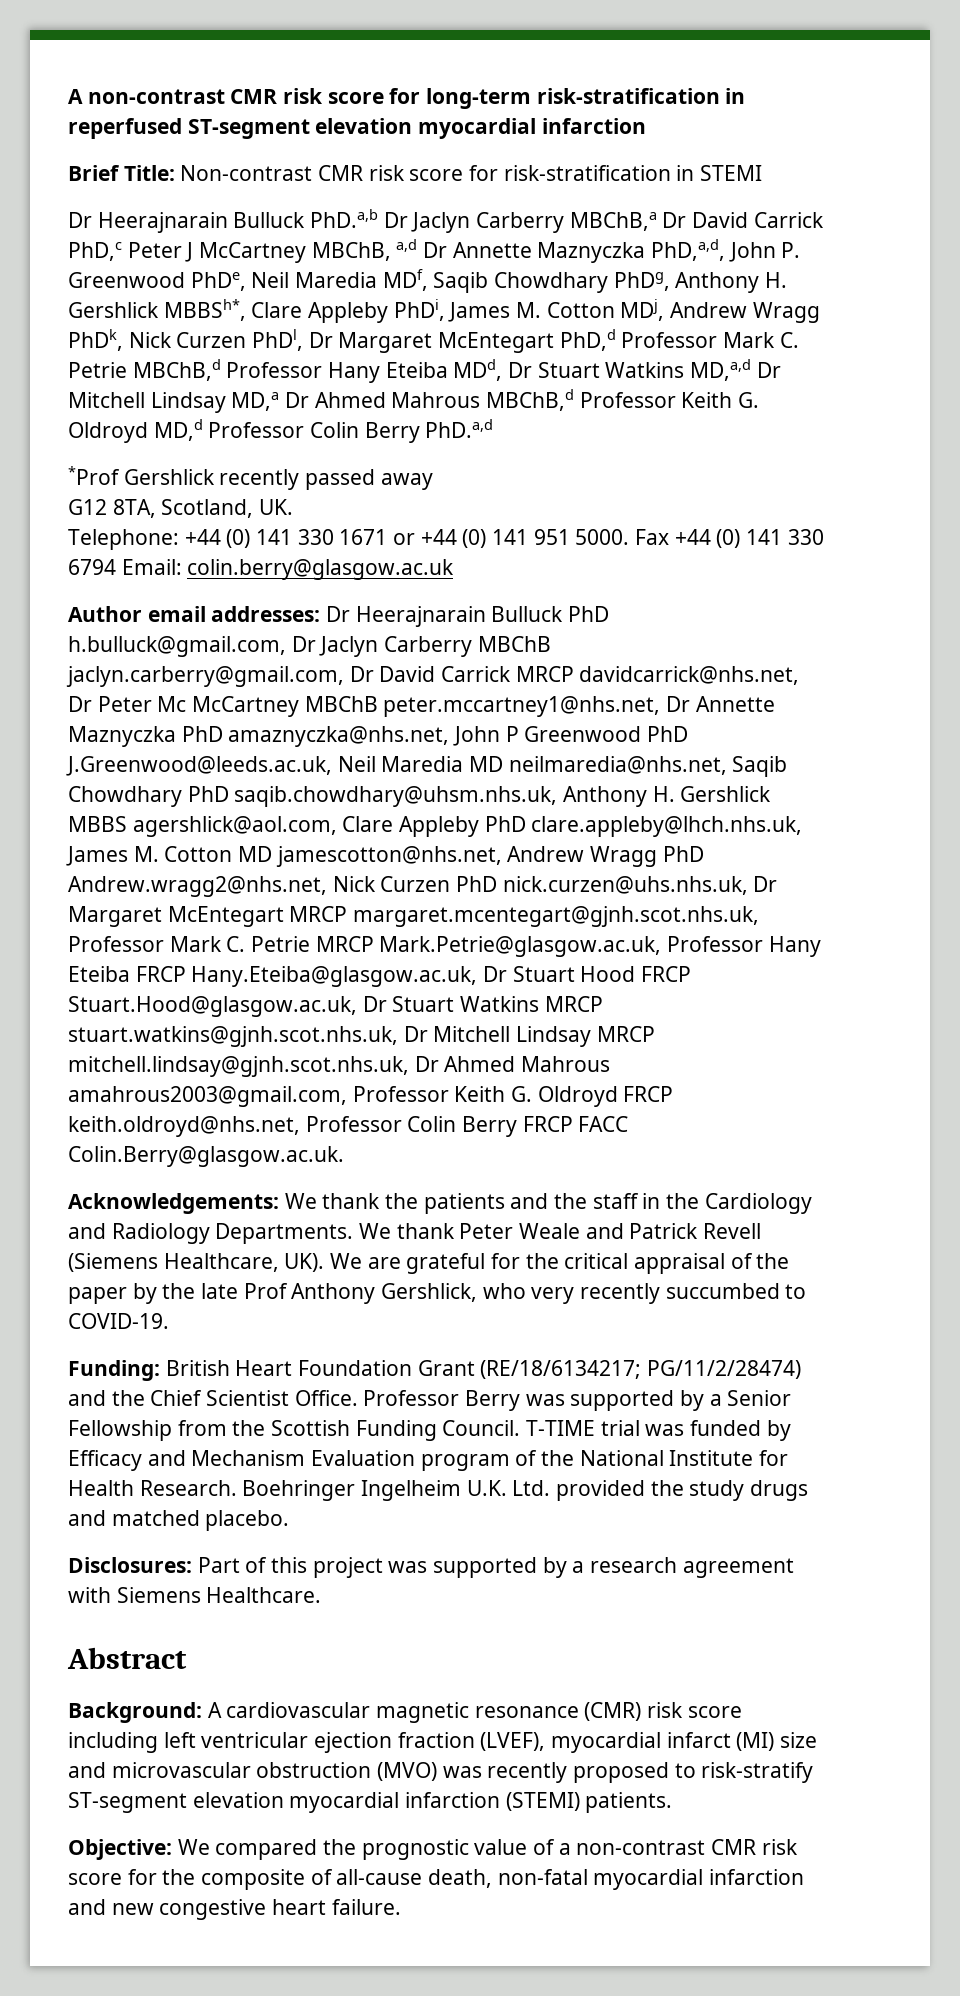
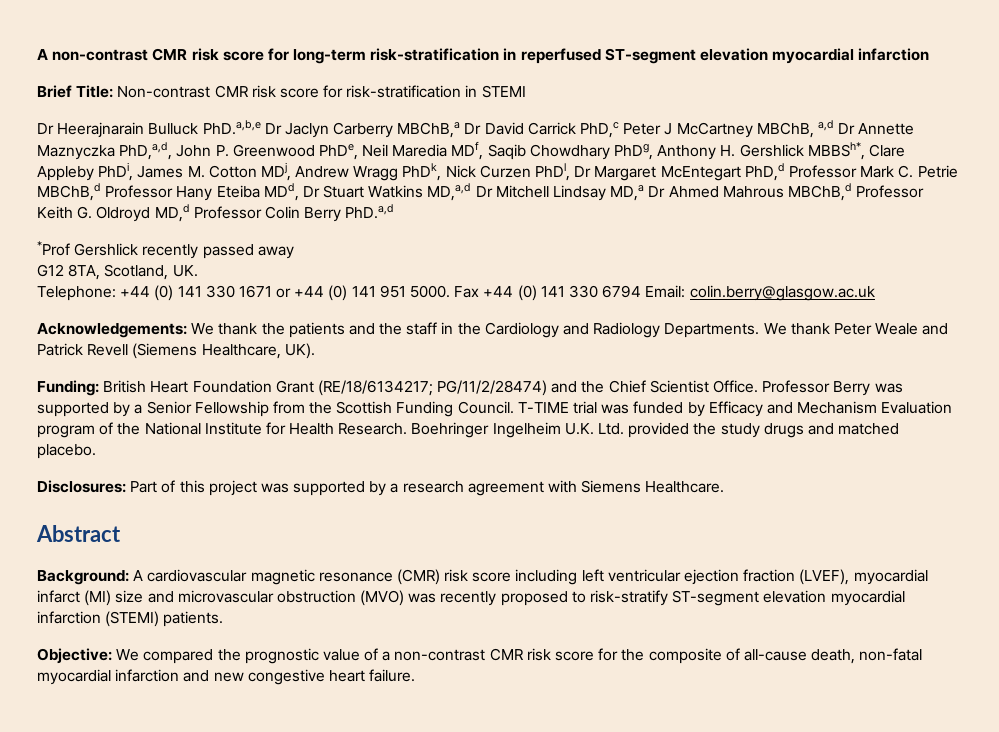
- Dr Heerajnarain Bulluck PhD.a,b Dr Jaclyn Carberry MBChB,a Dr David Carrick PhD,c Peter J McCartney MBChB, a,d Dr Annette Maznyczka PhD,a,d, John P. Greenwood PhDe, Neil Maredia MDf, Saqib Chowdhary PhDg, Anthony H. Gershlick MBBSh*, Clare Appleby PhDi, James M. Cotton MDj, Andrew Wragg PhDk, Nick Curzen PhDl, Dr Margaret McEntegart PhD,d Professor Mark C. Petrie MBChB,d Professor Hany Eteiba MDd, Dr Stuart Watkins MD,a,d Dr Mitchell Lindsay MD,a Dr Ahmed Mahrous MBChB,d Professor Keith G. Oldroyd MD,d Professor Colin Berry PhD.a,d
+ Dr Heerajnarain Bulluck PhD.a,b,e Dr Jaclyn Carberry MBChB,a Dr David Carrick PhD,c Peter J McCartney MBChB, a,d Dr Annette Maznyczka PhD,a,d, John P. Greenwood PhDe, Neil Maredia MDf, Saqib Chowdhary PhDg, Anthony H. Gershlick MBBSh*, Clare Appleby PhDi, James M. Cotton MDj, Andrew Wragg PhDk, Nick Curzen PhDl, Dr Margaret McEntegart PhD,d Professor Mark C. Petrie MBChB,d Professor Hany Eteiba MDd, Dr Stuart Watkins MD,a,d Dr Mitchell Lindsay MD,a Dr Ahmed Mahrous MBChB,d Professor Keith G. Oldroyd MD,d Professor Colin Berry PhD.a,d
- Author email addresses: Dr Heerajnarain Bulluck PhD h.bulluck@gmail.com, Dr Jaclyn Carberry MBChB jaclyn.carberry@gmail.com, Dr David Carrick MRCP davidcarrick@nhs.net, Dr Peter Mc McCartney MBChB peter.mccartney1@nhs.net, Dr Annette Maznyczka PhD amaznyczka@nhs.net, John P Greenwood PhD J.Greenwood@leeds.ac.uk, Neil Maredia MD neilmaredia@nhs.net, Saqib Chowdhary PhD saqib.chowdhary@uhsm.nhs.uk, Anthony H. Gershlick MBBS agershlick@aol.com, Clare Appleby PhD clare.appleby@lhch.nhs.uk, James M. Cotton MD jamescotton@nhs.net, Andrew Wragg PhD Andrew.wragg2@nhs.net, Nick Curzen PhD nick.curzen@uhs.nhs.uk, Dr Margaret McEntegart MRCP margaret.mcentegart@gjnh.scot.nhs.uk, Professor Mark C. Petrie MRCP Mark.Petrie@glasgow.ac.uk, Professor Hany Eteiba FRCP Hany.Eteiba@glasgow.ac.uk, Dr Stuart Hood FRCP Stuart.Hood@glasgow.ac.uk, Dr Stuart Watkins MRCP stuart.watkins@gjnh.scot.nhs.uk, Dr Mitchell Lindsay MRCP mitchell.lindsay@gjnh.scot.nhs.uk, Dr Ahmed Mahrous amahrous2003@gmail.com, Professor Keith G. Oldroyd FRCP keith.oldroyd@nhs.net, Professor Colin Berry FRCP FACC Colin.Berry@glasgow.ac.uk.
- We thank Peter Weale and Patrick Revell (Siemens Healthcare, UK). We are grateful for the critical appraisal of the paper by the late Prof Anthony Gershlick, who very recently succumbed to COVID-19.
+ We thank Peter Weale and Patrick Revell (Siemens Healthcare, UK).

